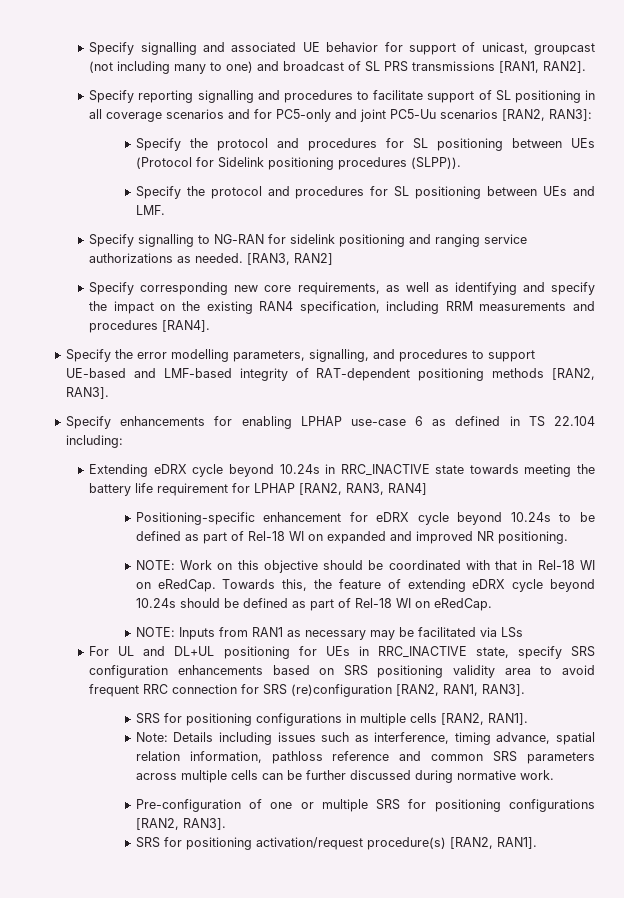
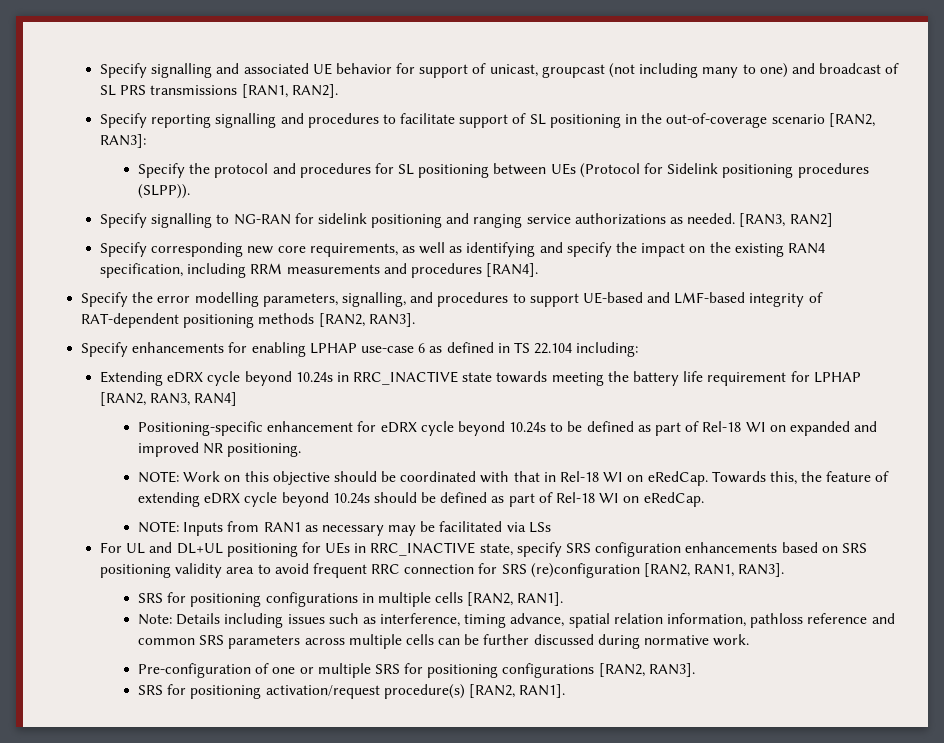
- Specify reporting signalling and procedures to facilitate support of SL positioning in all coverage scenarios and for PC5-only and joint PC5-Uu scenarios [RAN2, RAN3]:
+ Specify reporting signalling and procedures to facilitate support of SL positioning in the out-of-coverage scenario [RAN2, RAN3]:
- Specify the protocol and procedures for SL positioning between UEs and LMF.

